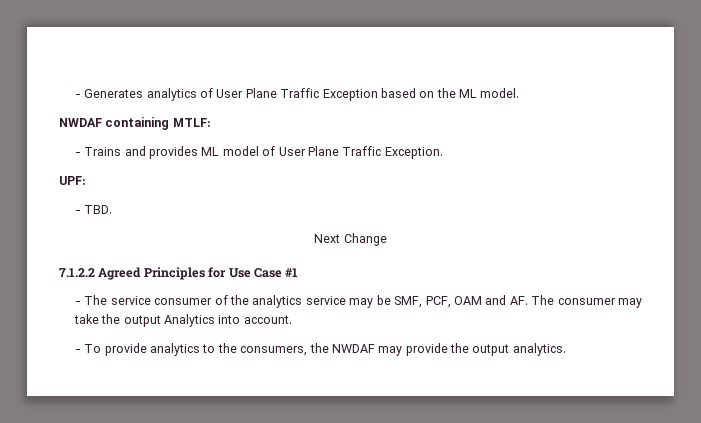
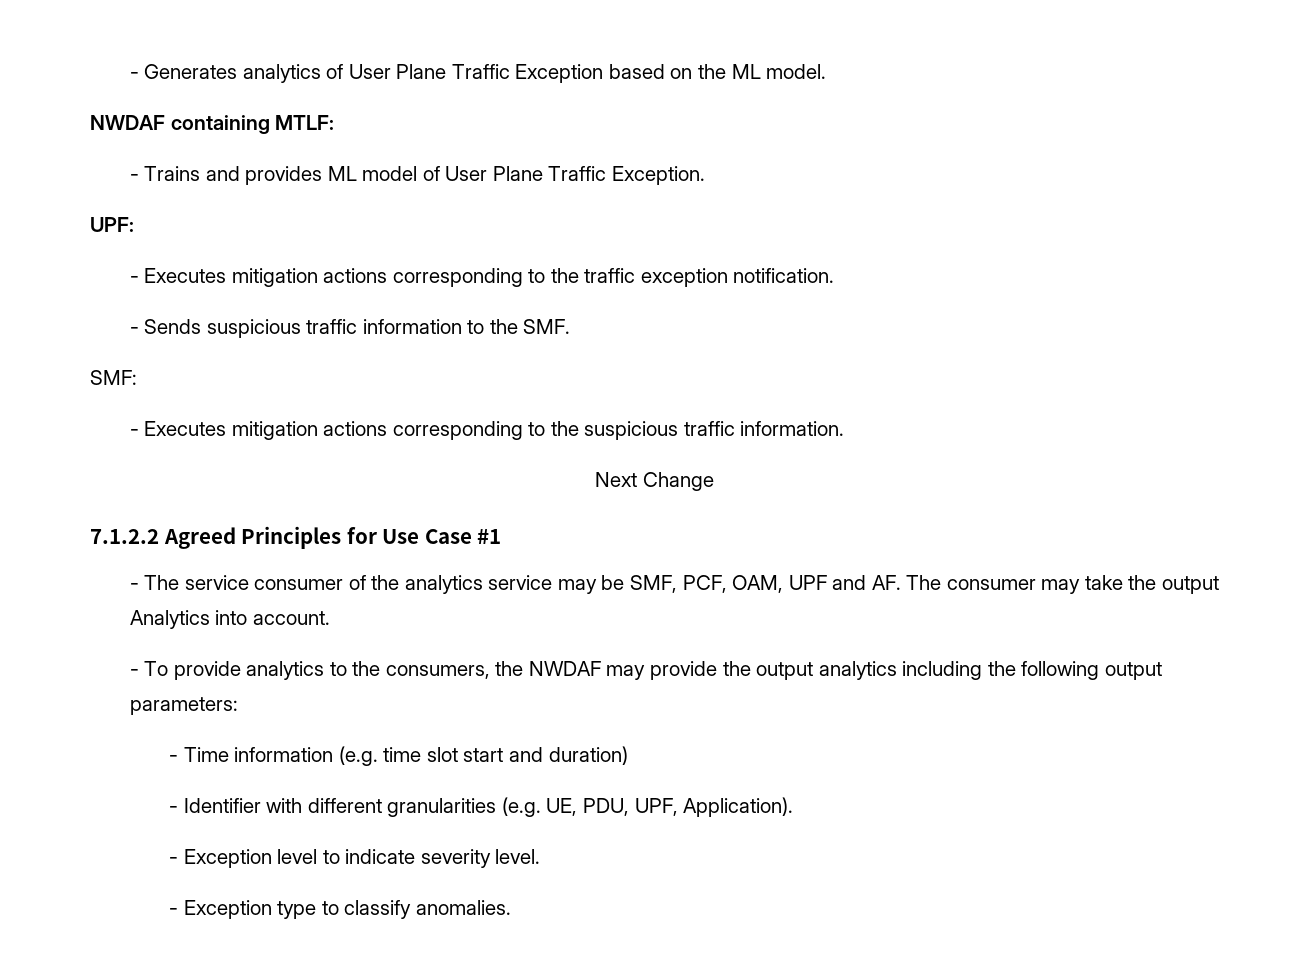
- - TBD.
+ - Executes mitigation actions corresponding to the traffic exception notification.
+ - Sends suspicious traffic information to the SMF.
+ SMF:
+ - Executes mitigation actions corresponding to the suspicious traffic information.
- - The service consumer of the analytics service may be SMF, PCF, OAM and AF. The consumer may take the output Analytics into account.
+ - The service consumer of the analytics service may be SMF, PCF, OAM, UPF and AF. The consumer may take the output Analytics into account.
- - To provide analytics to the consumers, the NWDAF may provide the output analytics.
+ - To provide analytics to the consumers, the NWDAF may provide the output analytics including the following output parameters:
+ - Time information (e.g. time slot start and duration)
+ - Identifier with different granularities (e.g. UE, PDU, UPF, Application).
+ - Exception level to indicate severity level.
+ - Exception type to classify anomalies.

